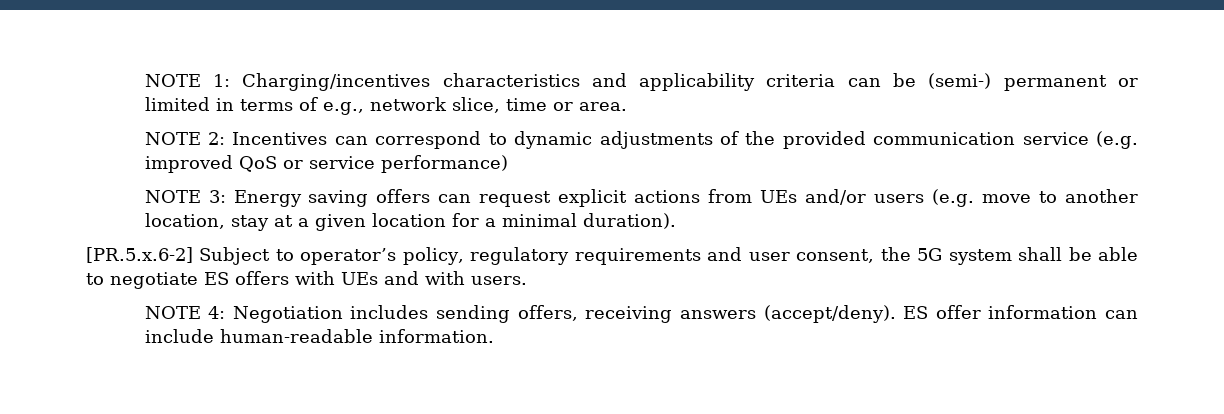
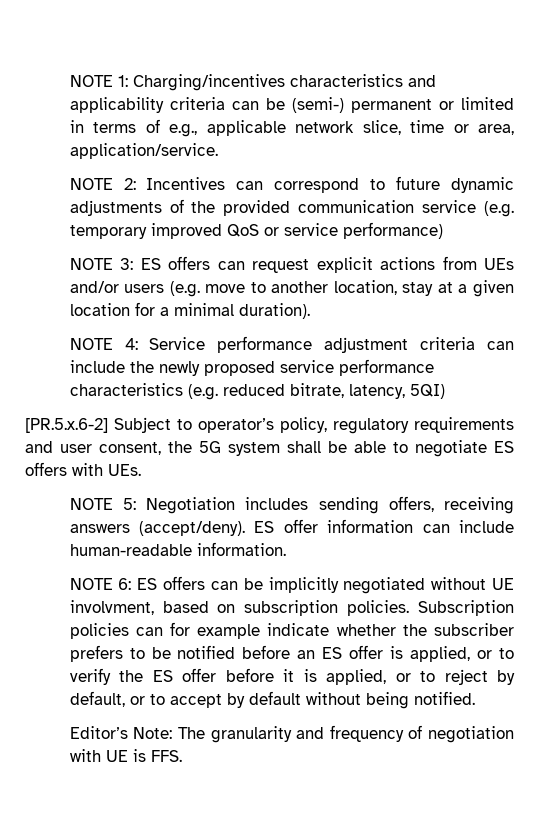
- NOTE 1: Charging/incentives characteristics and applicability criteria can be (semi-) permanent or limited in terms of e.g., network slice, time or area.
+ NOTE 1: Charging/incentives characteristics and applicability criteria can be (semi-) permanent or limited in terms of e.g., applicable network slice, time or area, application/service.
- NOTE 2: Incentives can correspond to dynamic adjustments of the provided communication service (e.g. improved QoS or service performance)
+ NOTE 2: Incentives can correspond to future dynamic adjustments of the provided communication service (e.g. temporary improved QoS or service performance)
- NOTE 3: Energy saving offers can request explicit actions from UEs and/or users (e.g. move to another location, stay at a given location for a minimal duration).
+ NOTE 3: ES offers can request explicit actions from UEs and/or users (e.g. move to another location, stay at a given location for a minimal duration).
+ NOTE 4: Service performance adjustment criteria can include the newly proposed service performance characteristics (e.g. reduced bitrate, latency, 5QI)
- [PR.5.x.6-2] Subject to operator’s policy, regulatory requirements and user consent, the 5G system shall be able to negotiate ES offers with UEs and with users.
- NOTE 4: Negotiation includes sending offers, receiving answers (accept/deny).
+ [PR.5.x.6-2] Subject to operator’s policy, regulatory requirements and user consent, the 5G system shall be able to negotiate ES offers with UEs.
+ NOTE 5: Negotiation includes sending offers, receiving answers (accept/deny).
+ NOTE 6: ES offers can be implicitly negotiated without UE involvment, based on subscription policies. Subscription policies can for example indicate whether the subscriber prefers to be notified before an ES offer is applied, or to verify the ES offer before it is applied, or to reject by default, or to accept by default without being notified.
+ Editor’s Note: The granularity and frequency of negotiation with UE is FFS.

